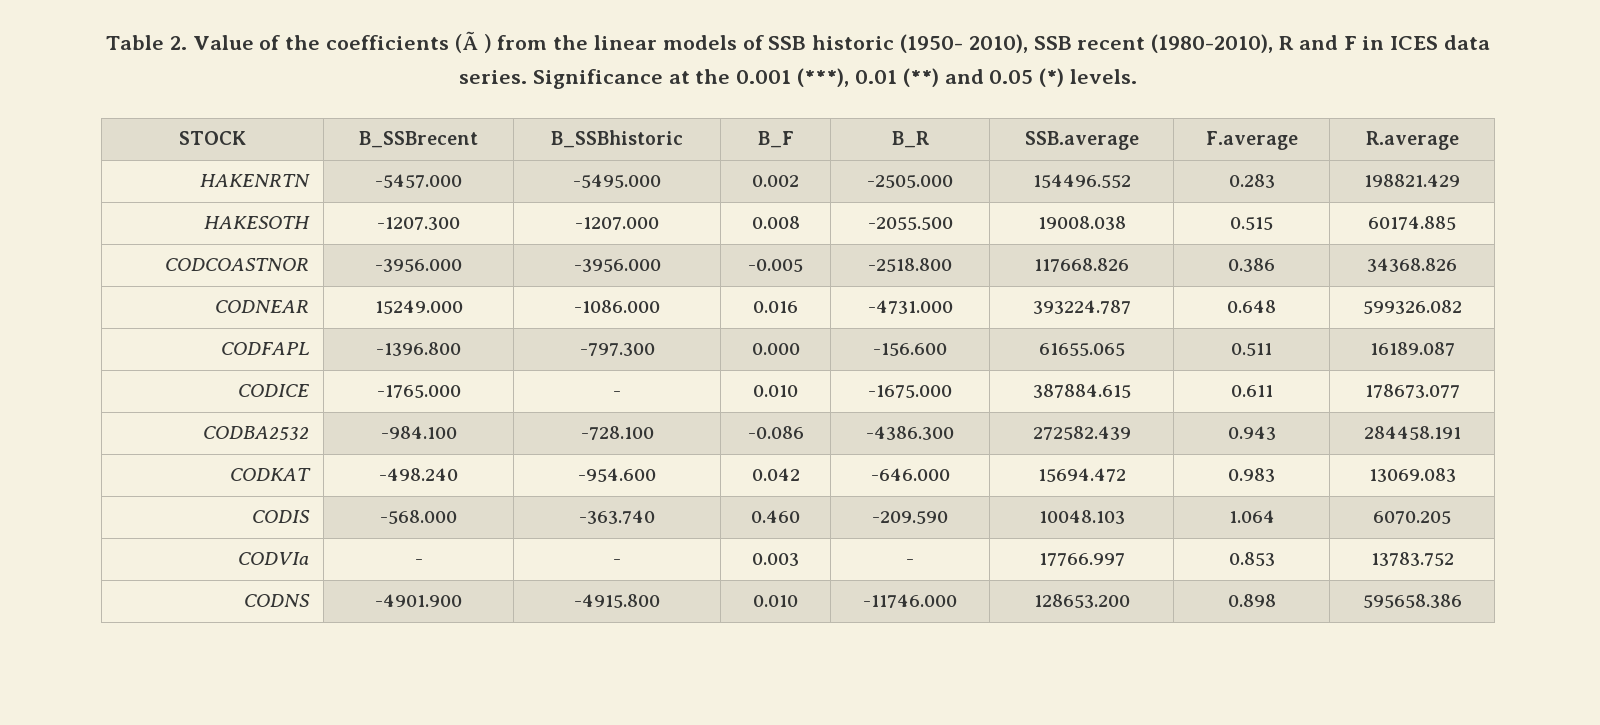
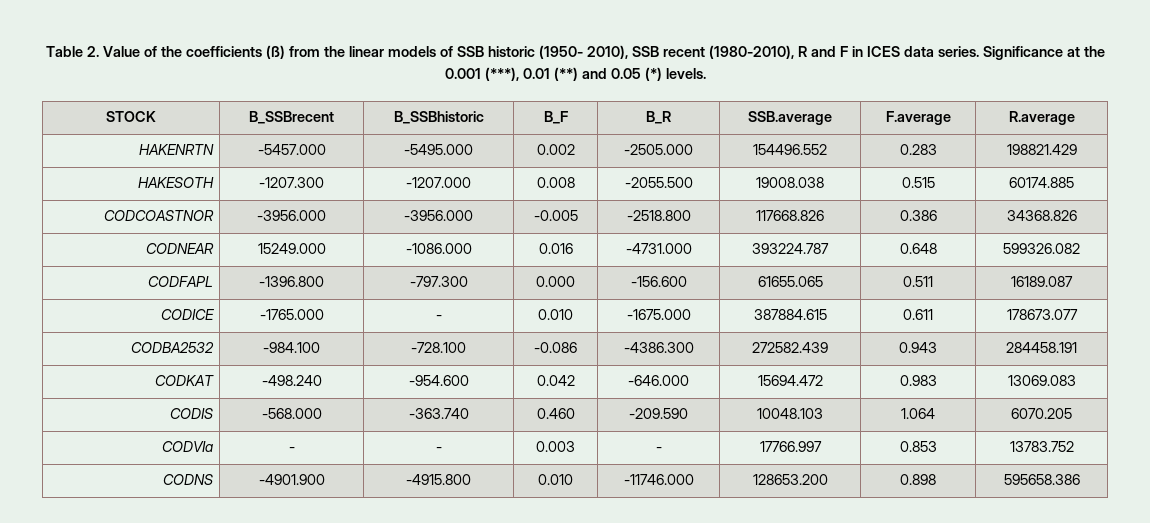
- Table 2. Value of the coefficients (Ã ) from the linear models of SSB historic (1950- 2010), SSB recent (1980-2010), R and F in ICES data series.
+ Table 2. Value of the coefficients (ß) from the linear models of SSB historic (1950- 2010), SSB recent (1980-2010), R and F in ICES data series.

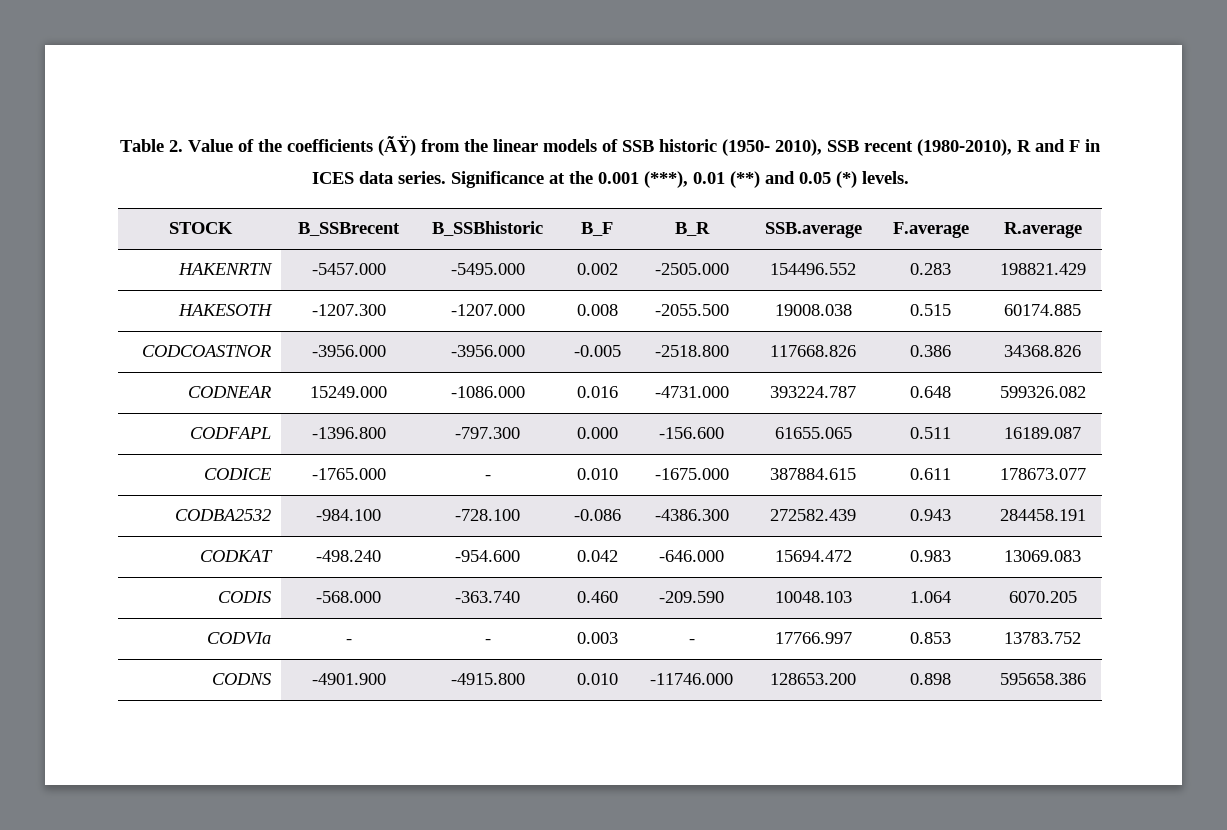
- Table 2. Value of the coefficients (ß) from the linear models of SSB historic (1950- 2010), SSB recent (1980-2010), R and F in ICES data series.
+ Table 2. Value of the coefficients (ÃŸ) from the linear models of SSB historic (1950- 2010), SSB recent (1980-2010), R and F in ICES data series.

